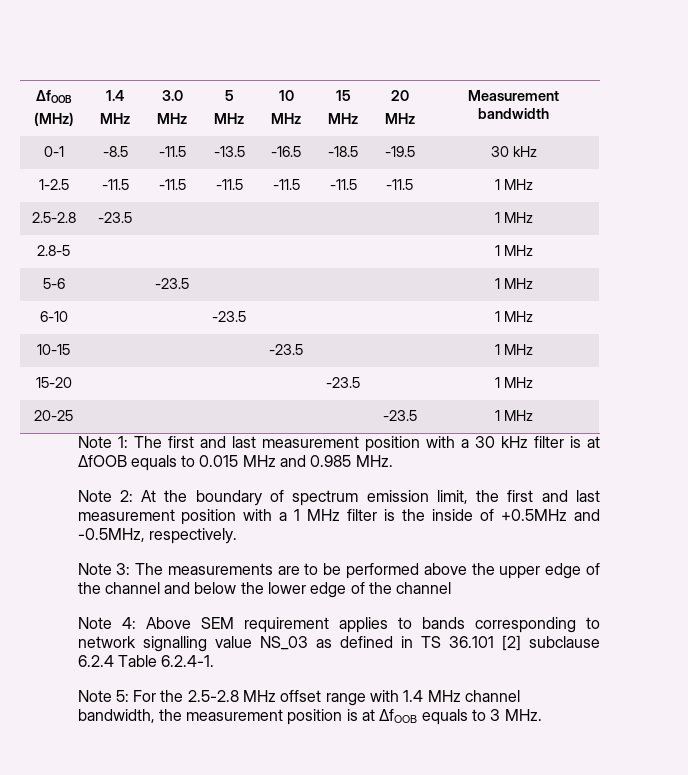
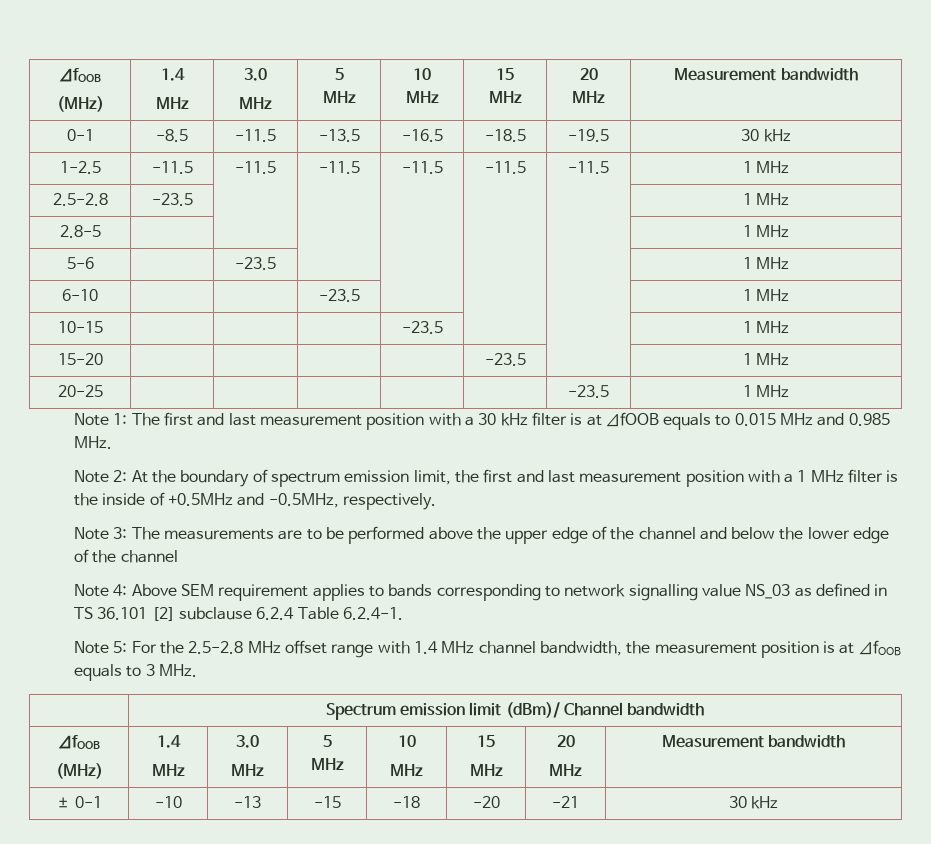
+ | Spectrum emission limit (dBm)/ Channel bandwidth
+ ΔfOOB
+ (MHz) | 1.4
+ MHz | 3.0
+ MHz | 5
+ MHz | 10
+ MHz | 15
+ MHz | 20
+ MHz | Measurement bandwidth
+ ± 0-1 | -10 | -13 | -15 | -18 | -20 | -21 | 30 kHz

